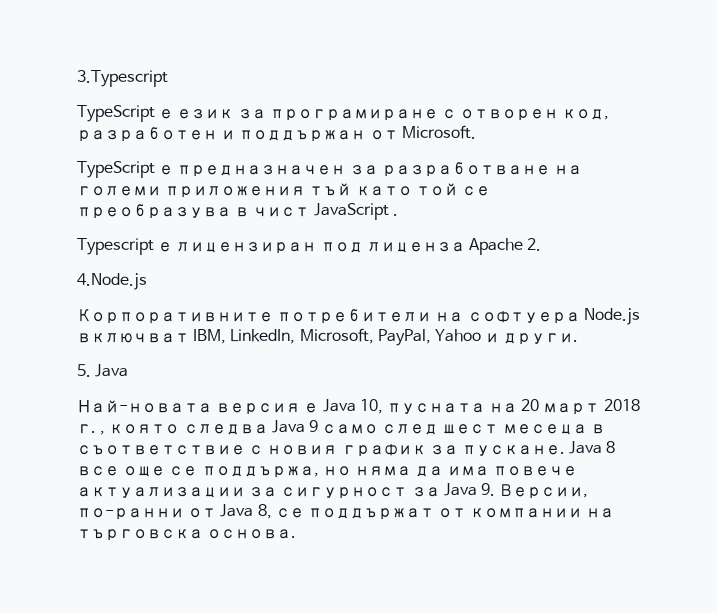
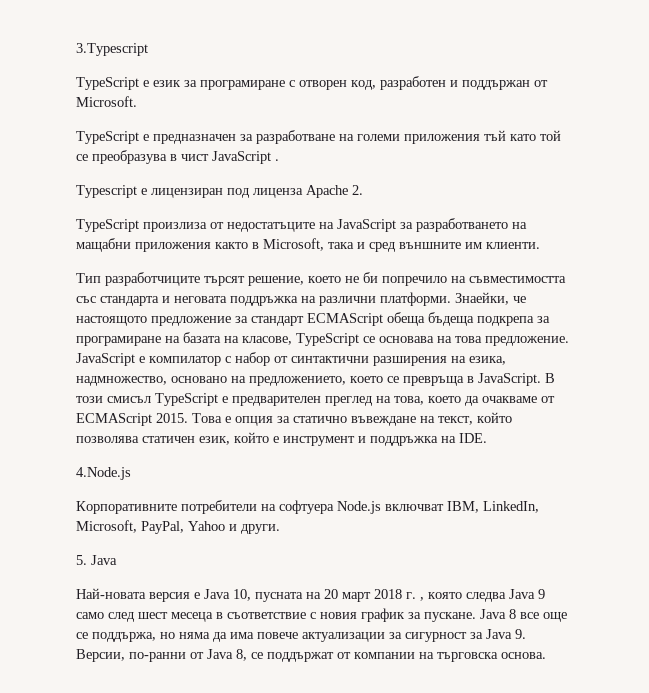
+ TypeScript произлиза от недостатъците на JavaScript за разработването на мащабни приложения както в Microsoft, така и сред външните им клиенти.
+ Тип разработчиците търсят решение, което не би попречило на съвместимостта със стандарта и неговата поддръжка на различни платформи. Знаейки, че настоящото предложение за стандарт ECMAScript обеща бъдеща подкрепа за програмиране на базата на класове, TypeScript се основава на това предложение. JavaScript е компилатор с набор от синтактични разширения на езика, надмножество, основано на предложението, което се превръща в JavaScript. В този смисъл TypeScript е предварителен преглед на това, което да очакваме от ECMAScript 2015. Това е опция за статично въвеждане на текст, който позволява статичен език, който е инструмент и поддръжка на IDE.

